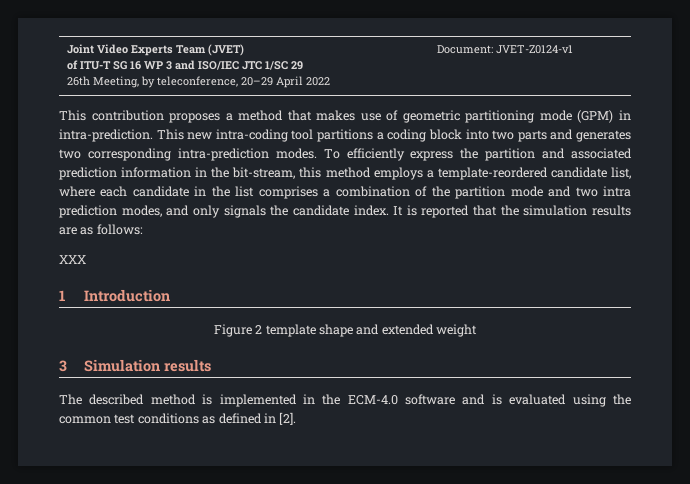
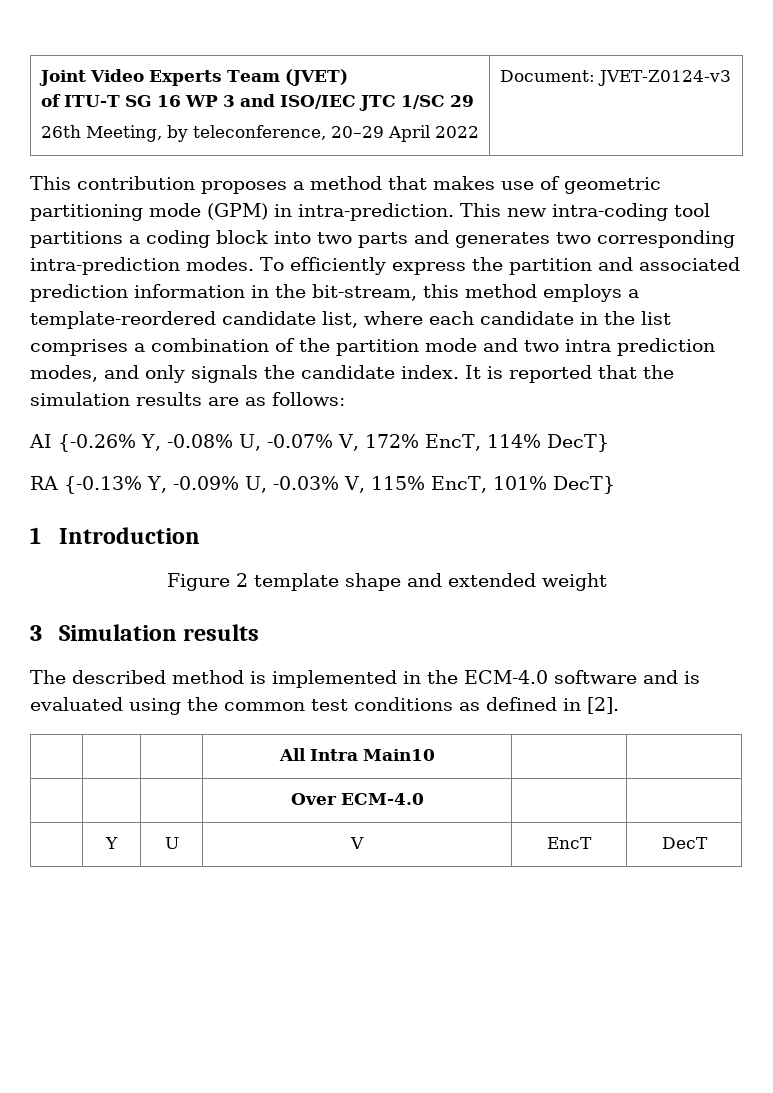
  Joint Video Experts Team (JVET)
  of ITU-T SG 16 WP 3 and ISO/IEC JTC 1/SC 29
- 26th Meeting, by teleconference, 20–29 April 2022 | Document: JVET-Z0124-v1
+ 26th Meeting, by teleconference, 20–29 April 2022 | Document: JVET-Z0124-v3
- XXX
+ AI {-0.26% Y, -0.08% U, -0.07% V, 172% EncT, 114% DecT}
+ RA {-0.13% Y, -0.09% U, -0.03% V, 115% EncT, 101% DecT}
+ | | | All Intra Main10 | |
+ | | | Over ECM-4.0 | |
+ | Y | U | V | EncT | DecT

